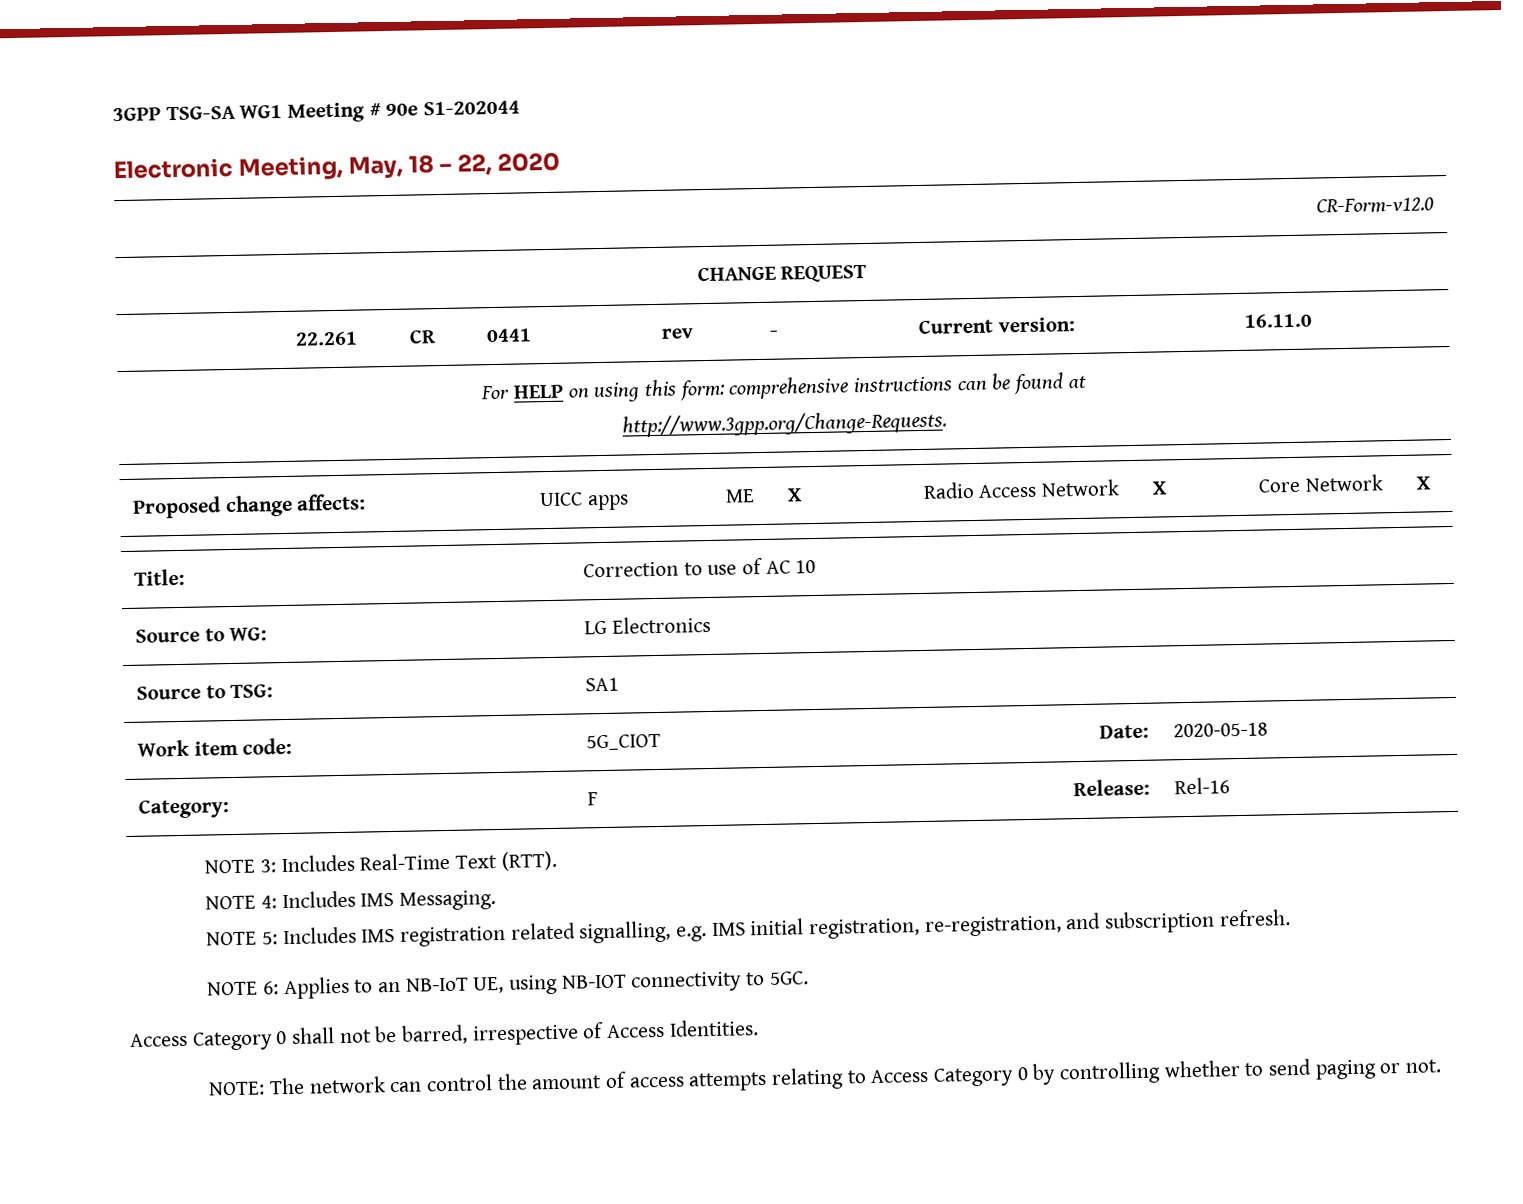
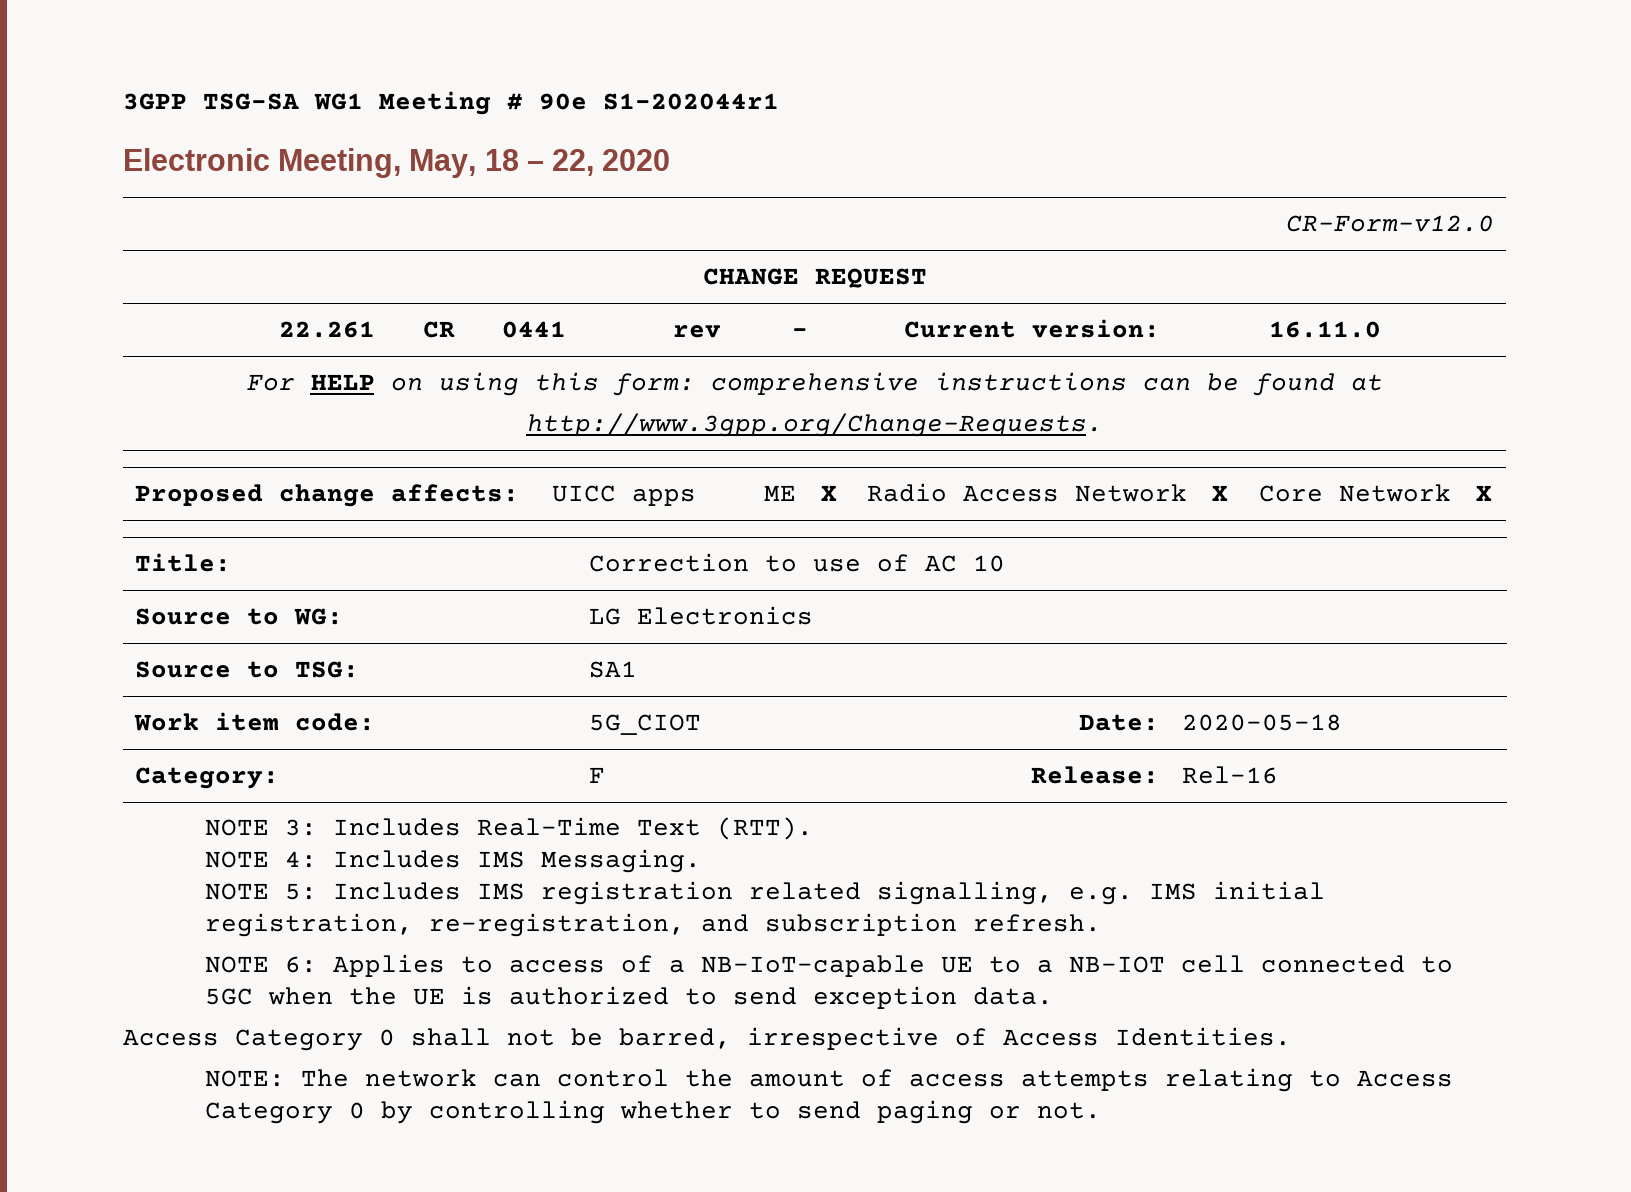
- 3GPP TSG-SA WG1 Meeting # 90e S1-202044
+ 3GPP TSG-SA WG1 Meeting # 90e S1-202044r1
- NOTE 6: Applies to an NB-IoT UE, using NB-IOT connectivity to 5GC.
+ NOTE 6: Applies to access of a NB-IoT-capable UE to a NB-IOT cell connected to 5GC when the UE is authorized to send exception data.

